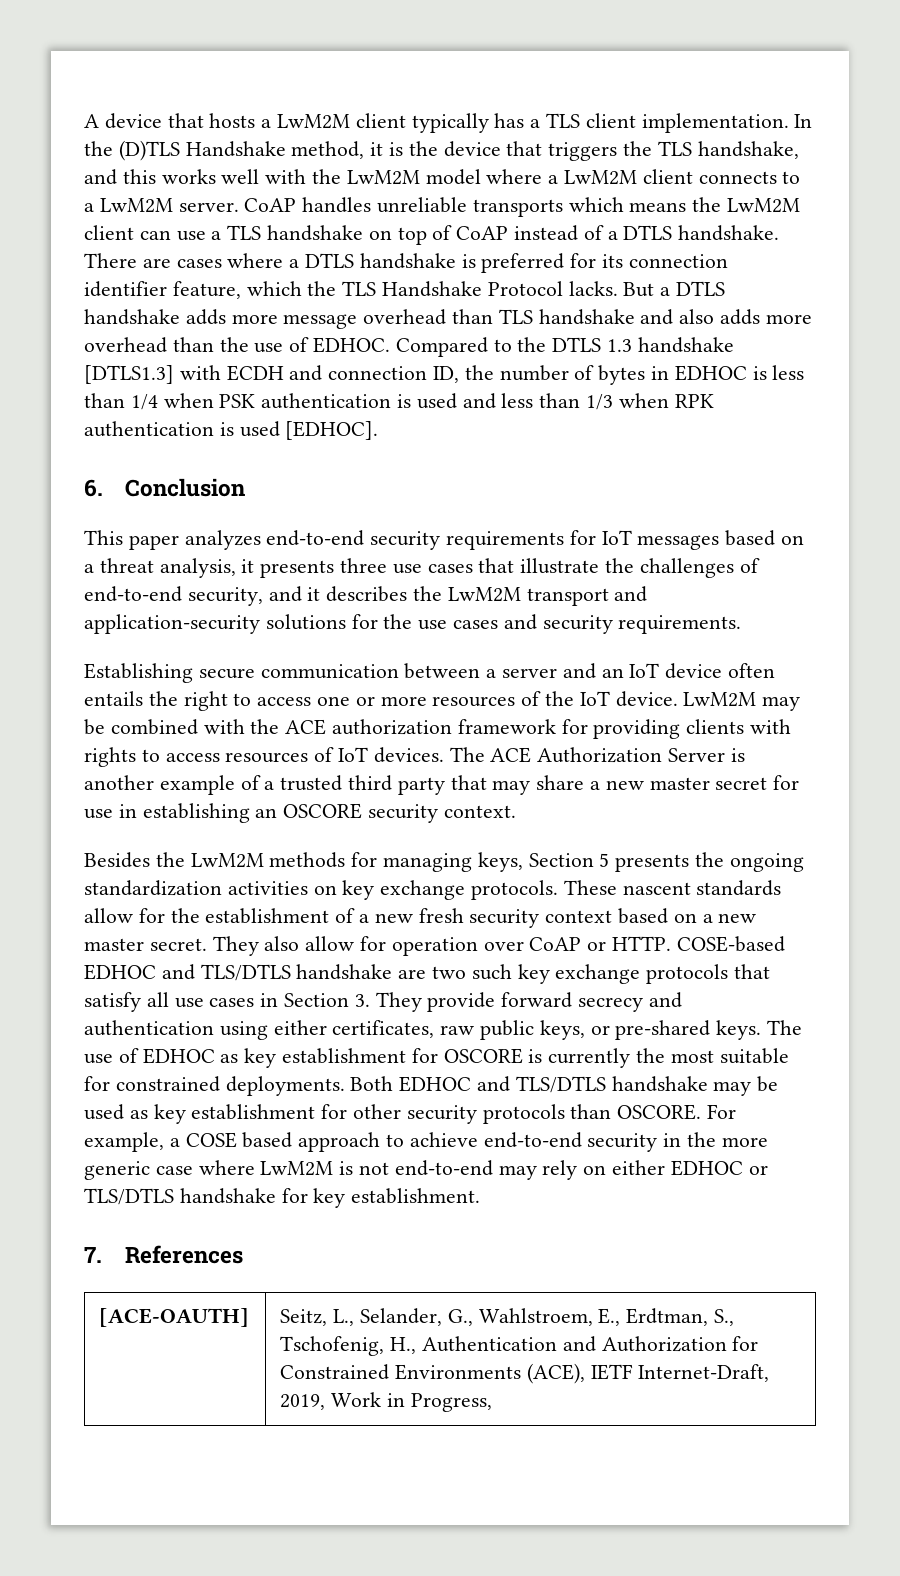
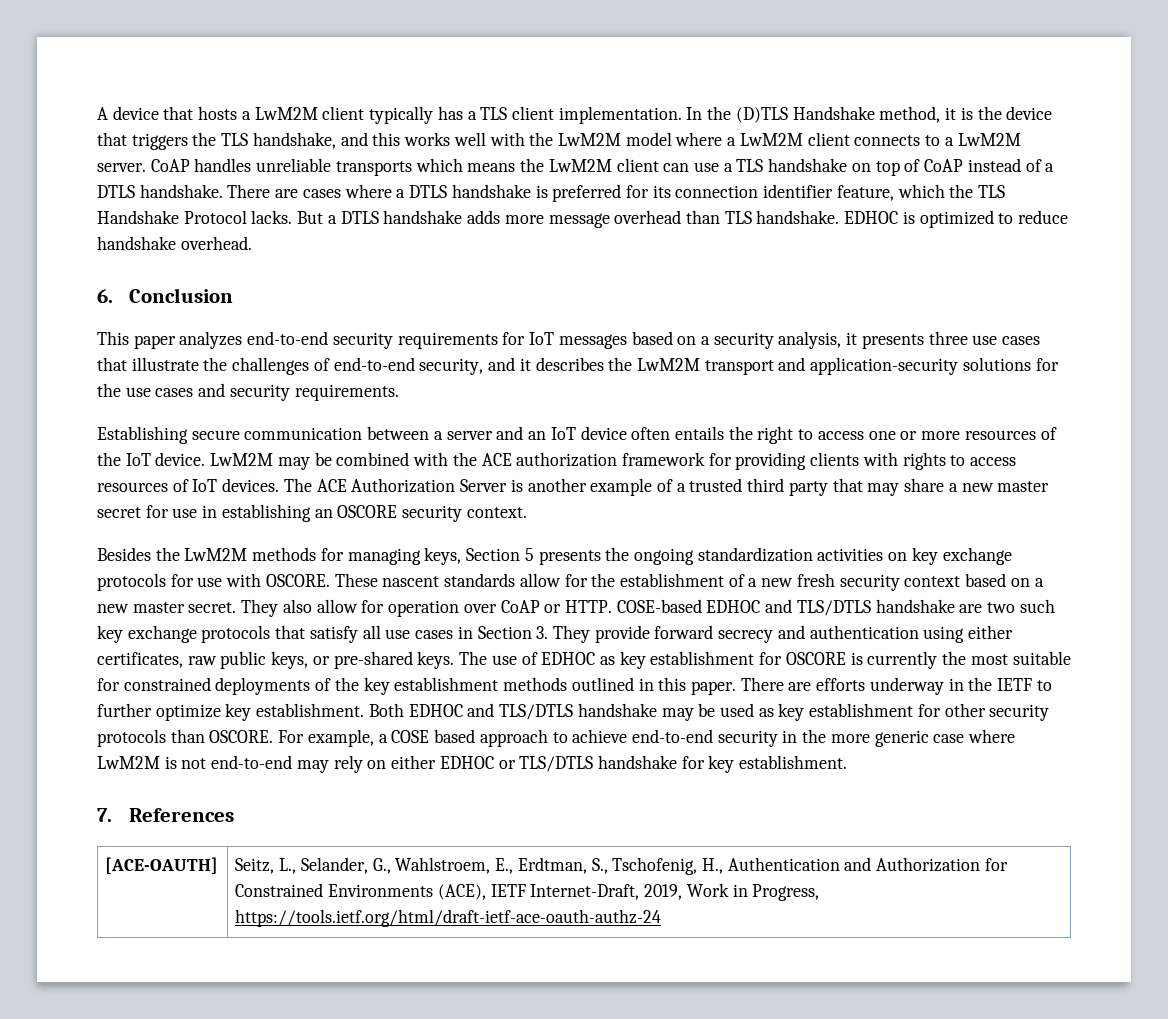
- But a DTLS handshake adds more message overhead than TLS handshake and also adds more overhead than the use of EDHOC. Compared to the DTLS 1.3 handshake [DTLS1.3] with ECDH and connection ID, the number of bytes in EDHOC is less than 1/4 when PSK authentication is used and less than 1/3 when RPK authentication is used [EDHOC].
+ But a DTLS handshake adds more message overhead than TLS handshake. EDHOC is optimized to reduce handshake overhead.
- This paper analyzes end-to-end security requirements for IoT messages based on a threat analysis, it presents three use cases that illustrate the challenges of end-to-end security, and it describes the LwM2M transport and application-security solutions for the use cases and security requirements.
+ This paper analyzes end-to-end security requirements for IoT messages based on a security analysis, it presents three use cases that illustrate the challenges of end-to-end security, and it describes the LwM2M transport and application-security solutions for the use cases and security requirements.
- Besides the LwM2M methods for managing keys, Section 5 presents the ongoing standardization activities on key exchange protocols.
+ Besides the LwM2M methods for managing keys, Section 5 presents the ongoing standardization activities on key exchange protocols for use with OSCORE.
- The use of EDHOC as key establishment for OSCORE is currently the most suitable for constrained deployments.
+ The use of EDHOC as key establishment for OSCORE is currently the most suitable for constrained deployments of the key establishment methods outlined in this paper. There are efforts underway in the IETF to further optimize key establishment.
- [ACE-OAUTH] | Seitz, L., Selander, G., Wahlstroem, E., Erdtman, S., Tschofenig, H., Authentication and Authorization for Constrained Environments (ACE), IETF Internet-Draft, 2019, Work in Progress,
+ [ACE-OAUTH] | Seitz, L., Selander, G., Wahlstroem, E., Erdtman, S., Tschofenig, H., Authentication and Authorization for Constrained Environments (ACE), IETF Internet-Draft, 2019, Work in Progress, https://tools.ietf.org/html/draft-ietf-ace-oauth-authz-24

